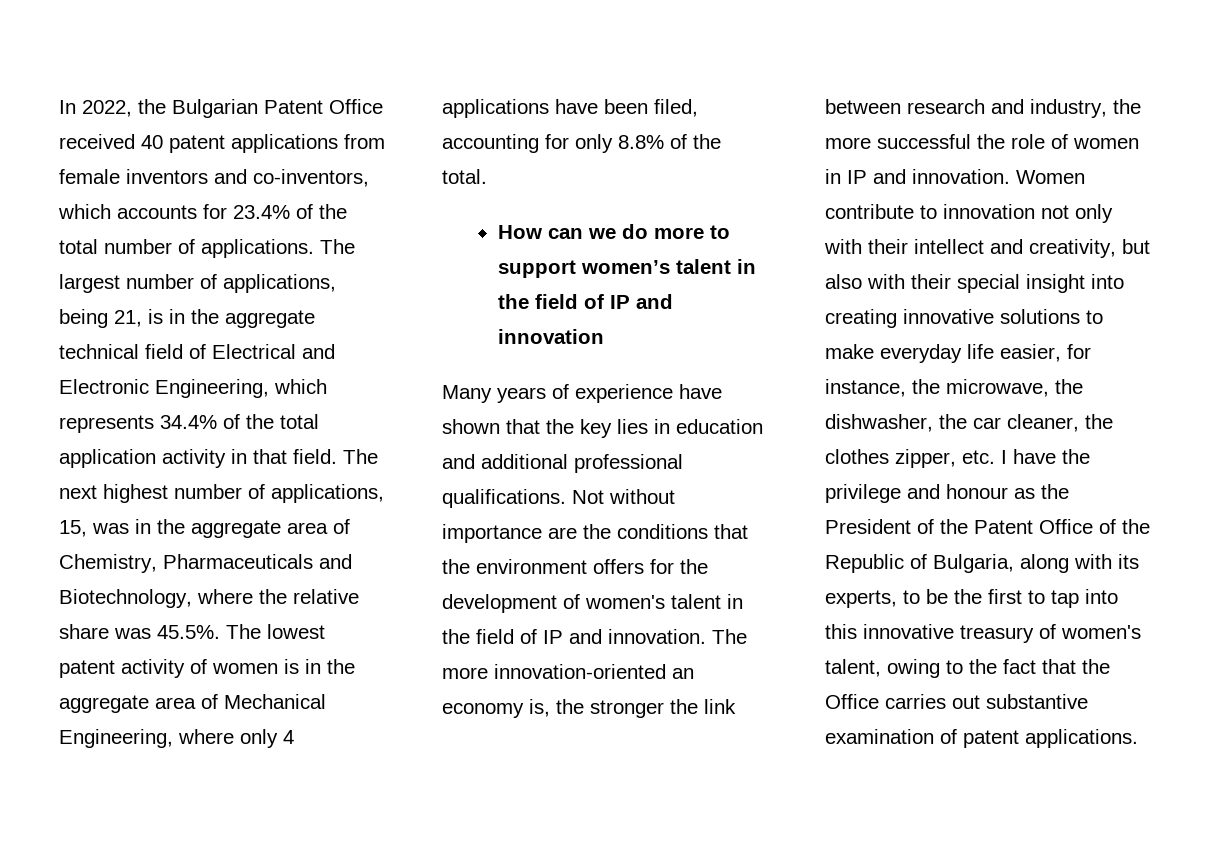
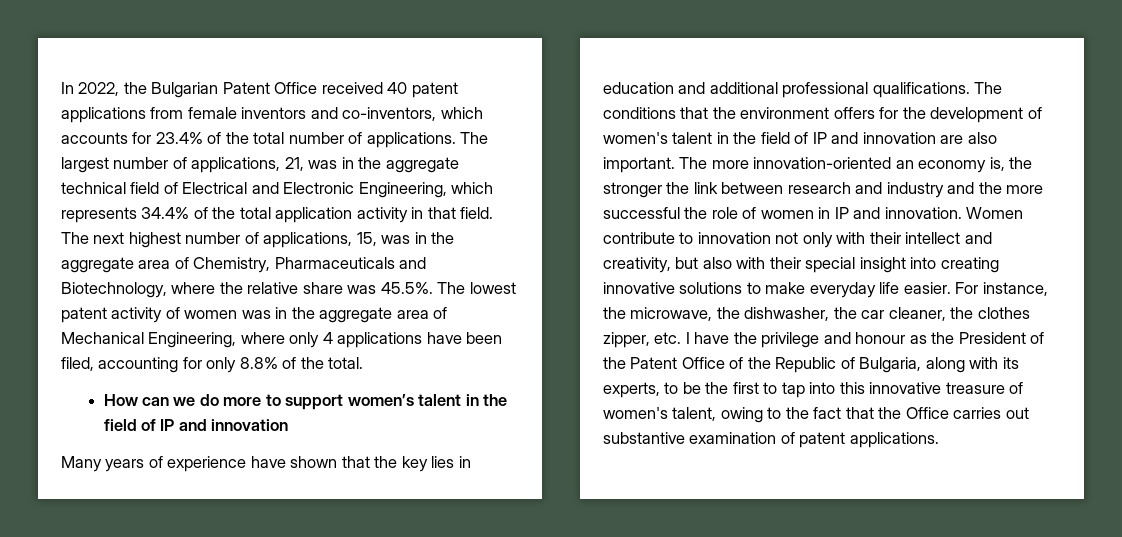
- The largest number of applications, being 21, is in the aggregate technical field of Electrical and Electronic Engineering, which represents 34.4% of the total application activity in that field.
+ The largest number of applications, 21, was in the aggregate technical field of Electrical and Electronic Engineering, which represents 34.4% of the total application activity in that field.
- The next highest number of applications, 15, was in the aggregate area of Chemistry, Pharmaceuticals and Biotechnology, where the relative share was 45.5%. The lowest patent activity of women is in the aggregate area of Mechanical Engineering, where only 4 applications have been filed, accounting for only 8.8% of the total.
+ The next highest number of applications, 15, was in the aggregate area of Chemistry, Pharmaceuticals and Biotechnology, where the relative share was 45.5%. The lowest patent activity of women was in the aggregate area of Mechanical Engineering, where only 4 applications have been filed, accounting for only 8.8% of the total.
- Not without importance are the conditions that the environment offers for the development of women's talent in the field of IP and innovation.
+ The conditions that the environment offers for the development of women's talent in the field of IP and innovation are also important.
- The more innovation-oriented an economy is, the stronger the link between research and industry, the more successful the role of women in IP and innovation.
+ The more innovation-oriented an economy is, the stronger the link between research and industry and the more successful the role of women in IP and innovation.
- Women contribute to innovation not only with their intellect and creativity, but also with their special insight into creating innovative solutions to make everyday life easier, for instance, the microwave, the dishwasher, the car cleaner, the clothes zipper, etc. I have the privilege and honour as the President of the Patent Office of the Republic of Bulgaria, along with its experts, to be the first to tap into this innovative treasury of women's talent, owing to the fact that the Office carries out substantive examination of patent applications.
+ Women contribute to innovation not only with their intellect and creativity, but also with their special insight into creating innovative solutions to make everyday life easier. For instance, the microwave, the dishwasher, the car cleaner, the clothes zipper, etc. I have the privilege and honour as the President of the Patent Office of the Republic of Bulgaria, along with its experts, to be the first to tap into this innovative treasure of women's talent, owing to the fact that the Office carries out substantive examination of patent applications.

